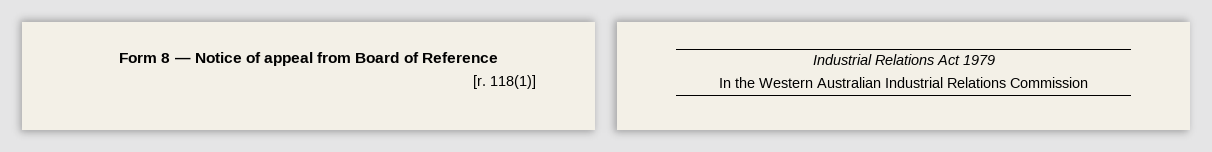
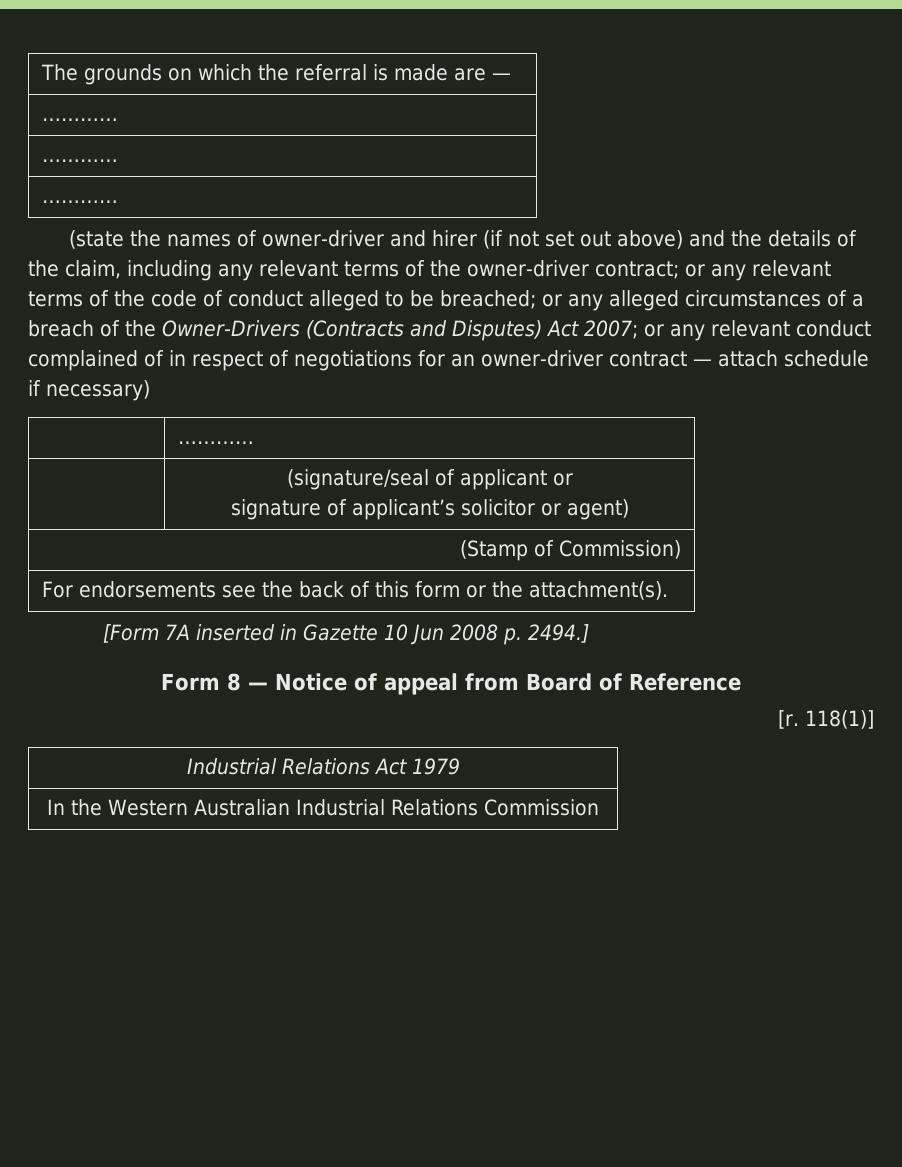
+ The grounds on which the referral is made are —
+ …………
+ …………
+ …………
+ (state the names of owner-driver and hirer (if not set out above) and the details of the claim, including any relevant terms of the owner-driver contract; or any relevant terms of the code of conduct alleged to be breached; or any alleged circumstances of a breach of the Owner-Drivers (Contracts and Disputes) Act 2007; or any relevant conduct complained of in respect of negotiations for an owner-driver contract — attach schedule if necessary)
+ | …………
+ | (signature/seal of applicant or
+ signature of applicant’s solicitor or agent)
+ (Stamp of Commission)
+ For endorsements see the back of this form or the attachment(s).
+ [Form 7A inserted in Gazette 10 Jun 2008 p. 2494.]

